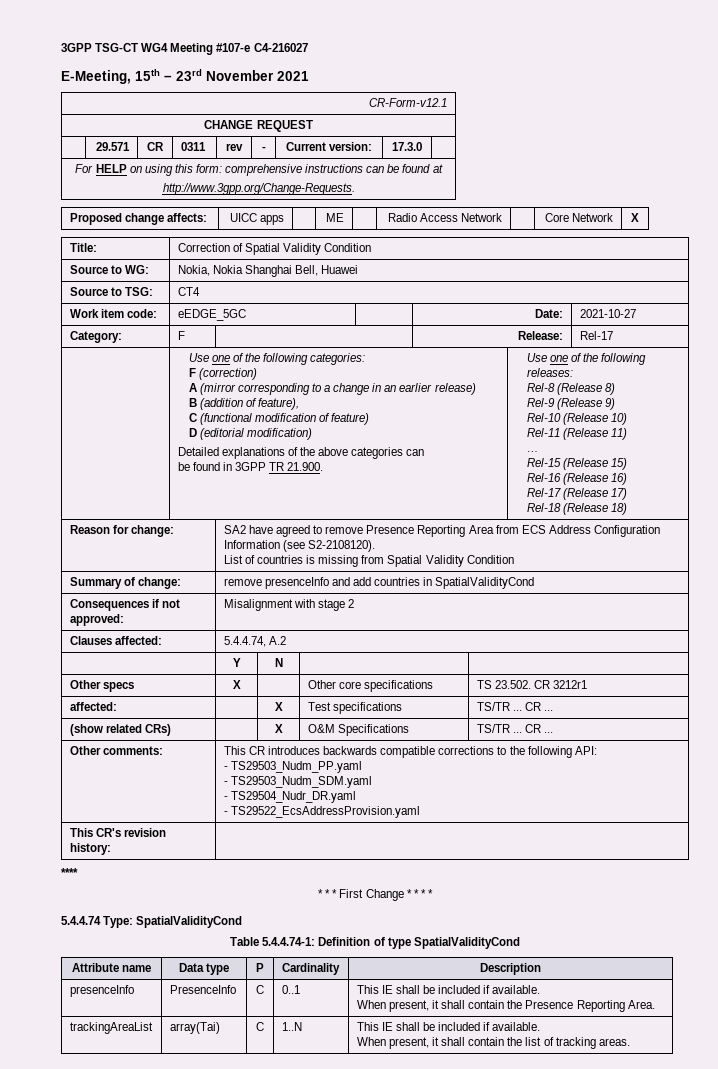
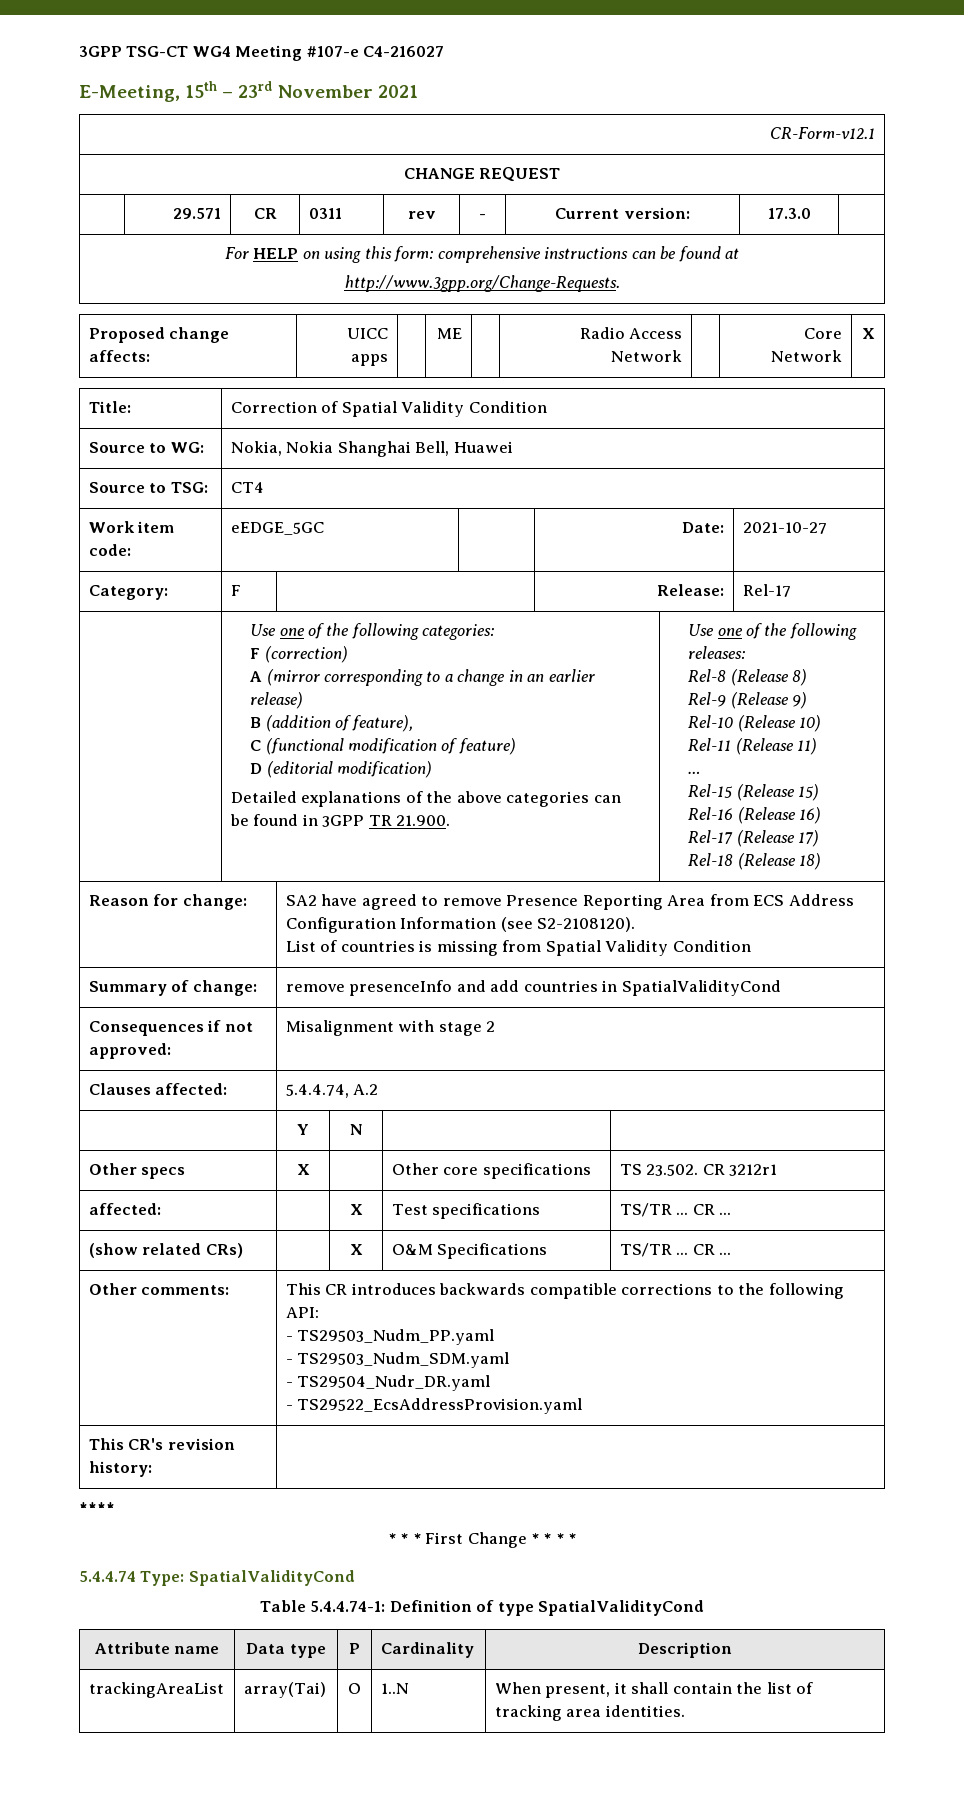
- presenceInfo | PresenceInfo | C | 0..1 | This IE shall be included if available.
- When present, it shall contain the Presence Reporting Area.
- trackingAreaList | array(Tai) | C | 1..N | This IE shall be included if available.
- When present, it shall contain the list of tracking areas.
+ trackingAreaList | array(Tai) | O | 1..N | When present, it shall contain the list of tracking area identities.

